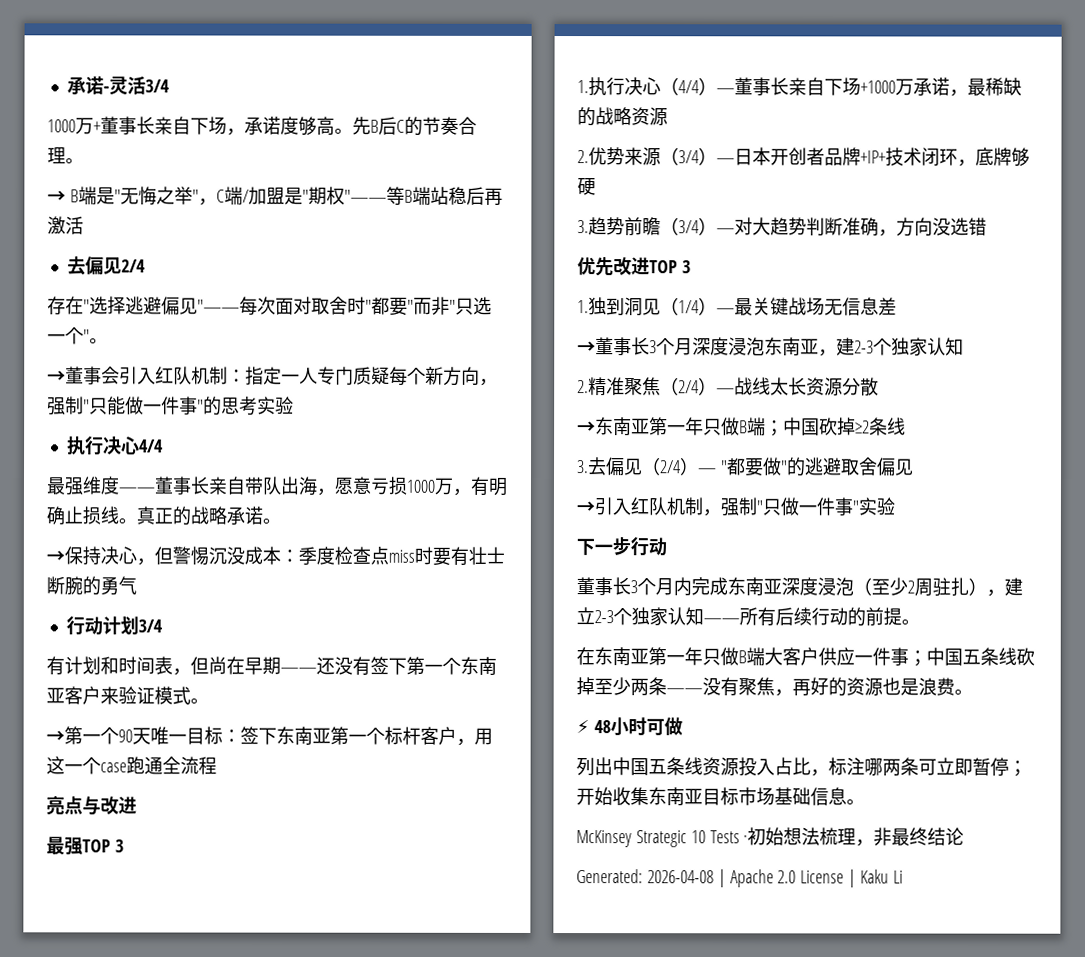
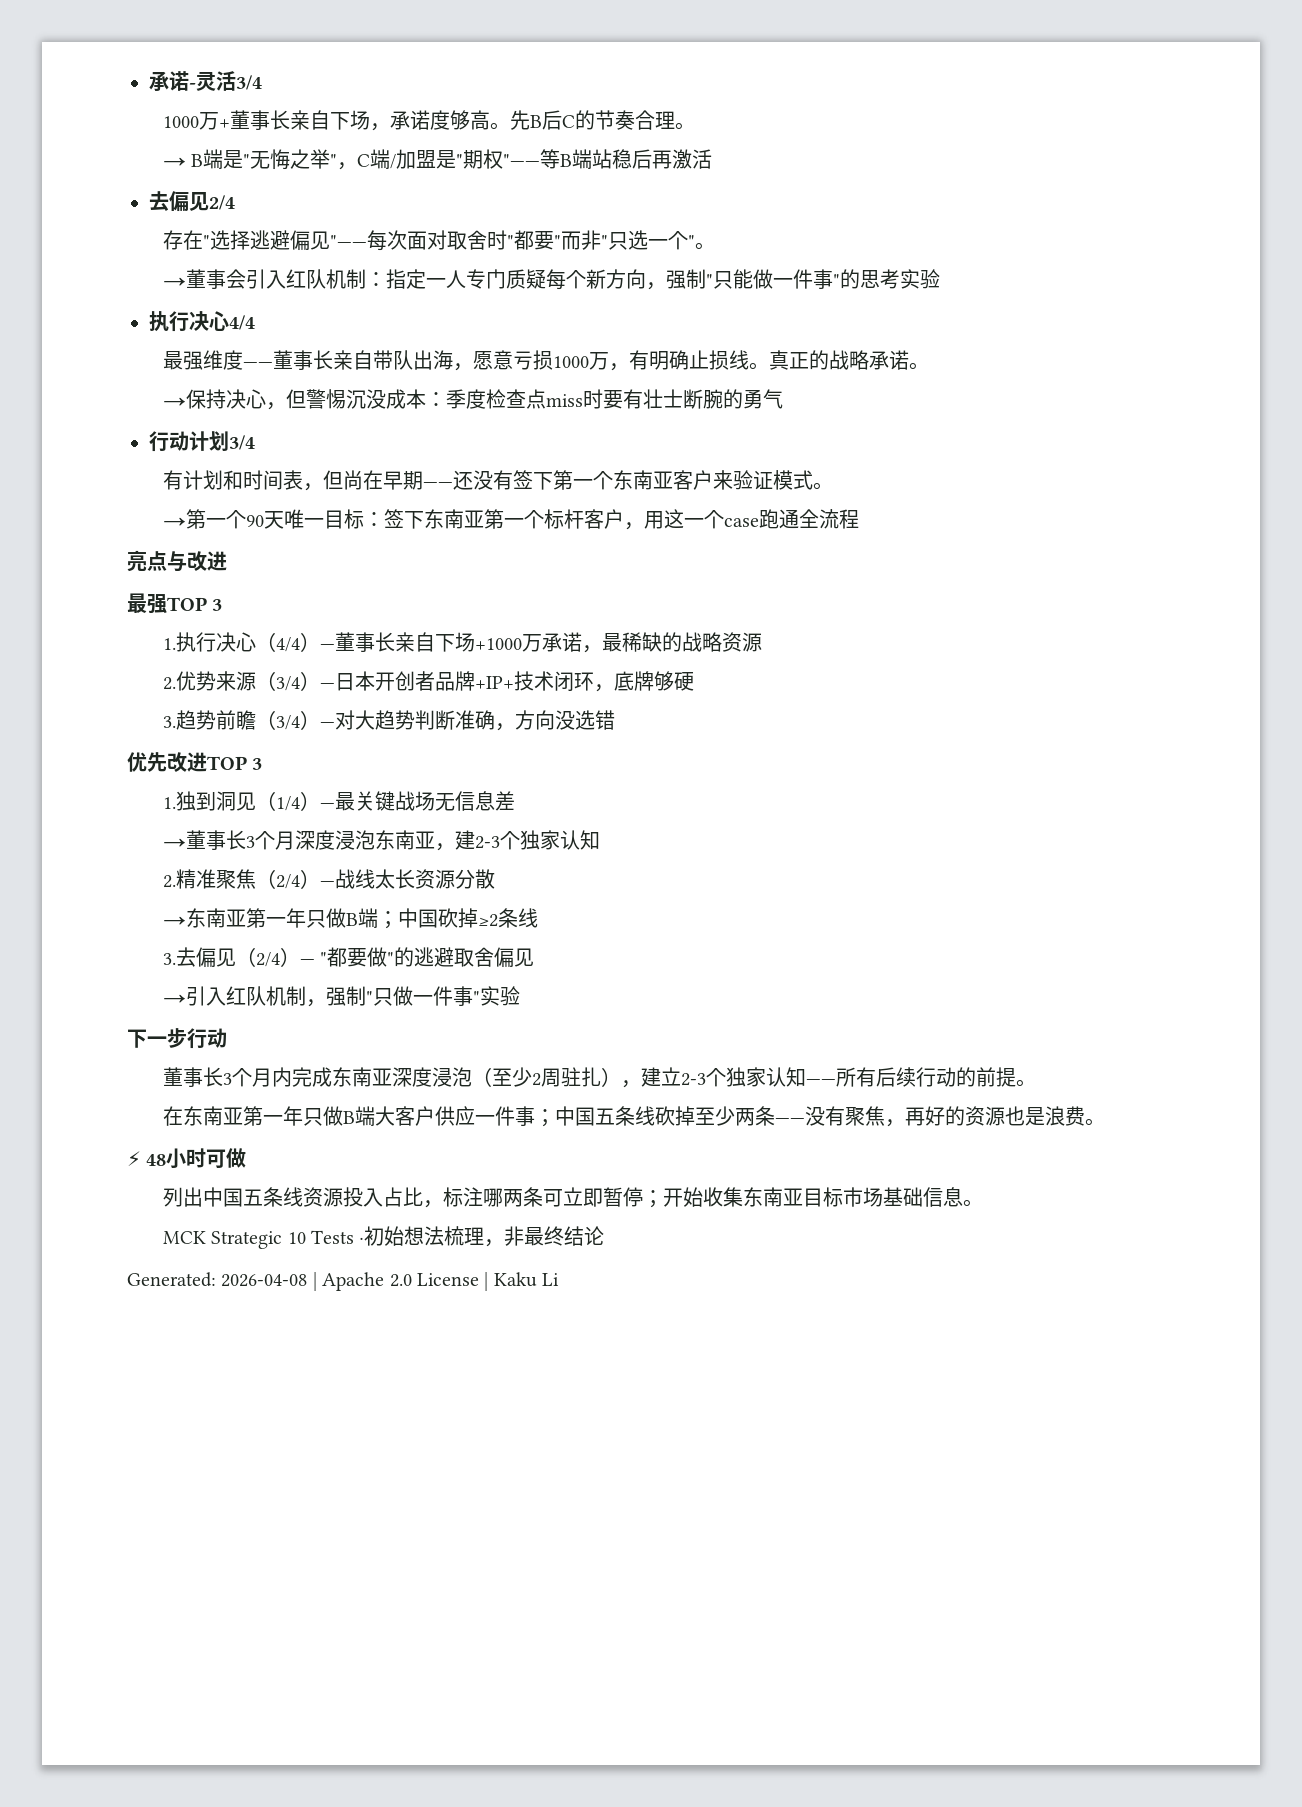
- McKinsey Strategic 10 Tests ·初始想法梳理，非最终结论
+ MCK Strategic 10 Tests ·初始想法梳理，非最终结论

